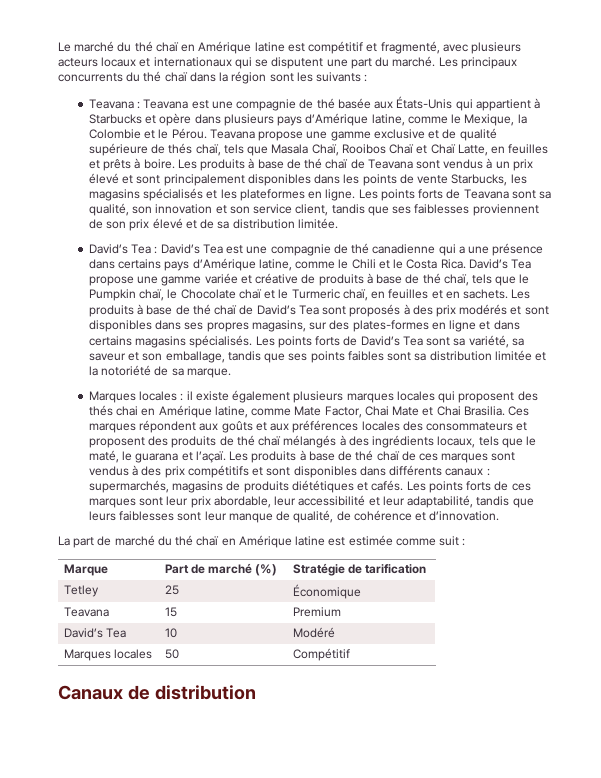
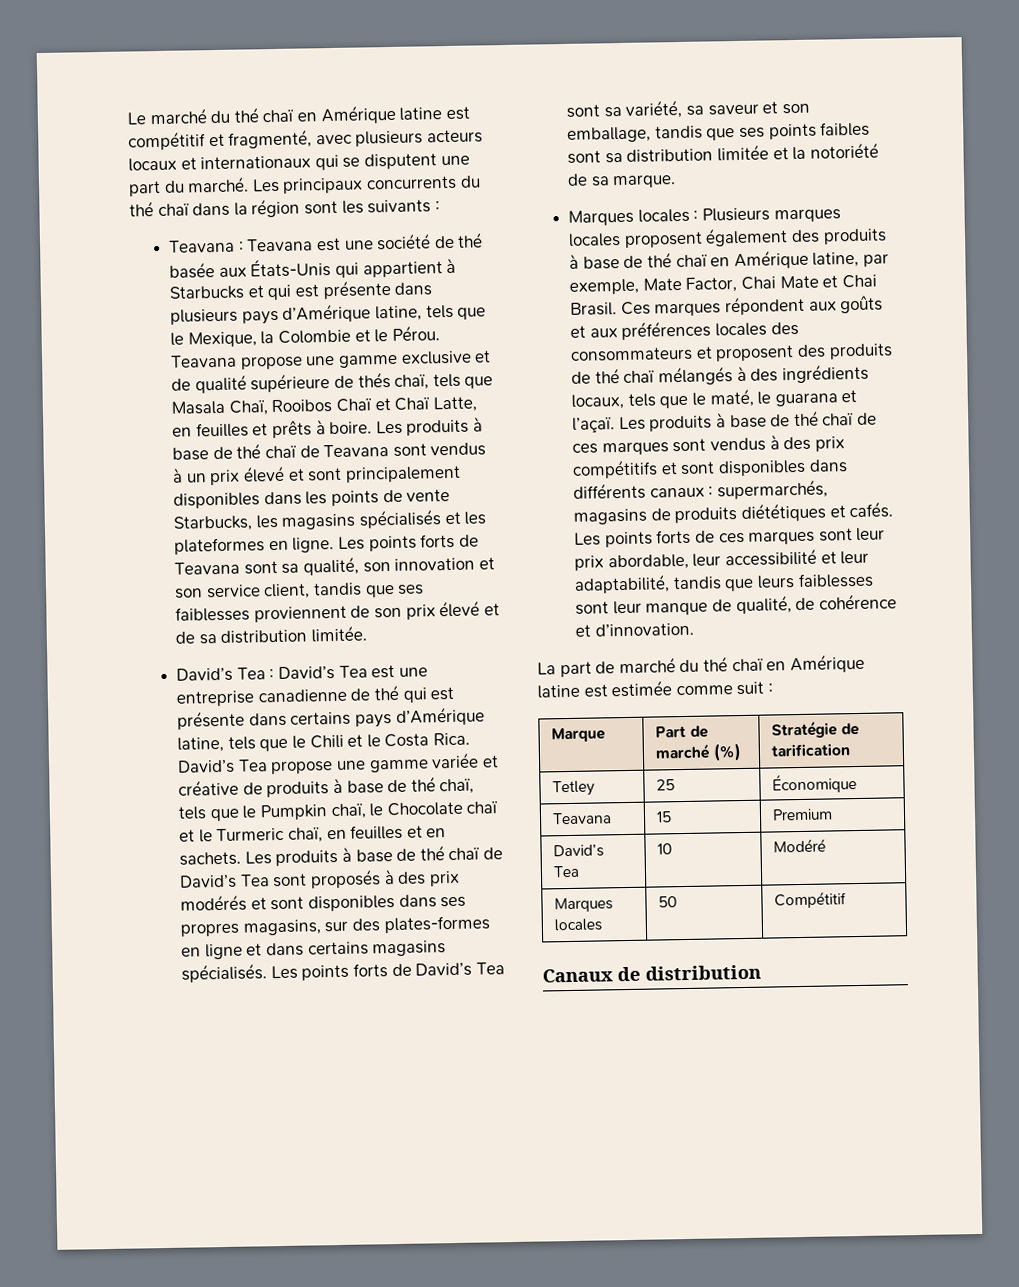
- Teavana : Teavana est une compagnie de thé basée aux États-Unis qui appartient à Starbucks et opère dans plusieurs pays d’Amérique latine, comme le Mexique, la Colombie et le Pérou.
+ Teavana : Teavana est une société de thé basée aux États-Unis qui appartient à Starbucks et qui est présente dans plusieurs pays d’Amérique latine, tels que le Mexique, la Colombie et le Pérou.
- David’s Tea : David’s Tea est une compagnie de thé canadienne qui a une présence dans certains pays d’Amérique latine, comme le Chili et le Costa Rica.
+ David’s Tea : David’s Tea est une entreprise canadienne de thé qui est présente dans certains pays d’Amérique latine, tels que le Chili et le Costa Rica.
- Marques locales : il existe également plusieurs marques locales qui proposent des thés chai en Amérique latine, comme Mate Factor, Chai Mate et Chai Brasilia.
+ Marques locales : Plusieurs marques locales proposent également des produits à base de thé chaï en Amérique latine, par exemple, Mate Factor, Chai Mate et Chai Brasil.

